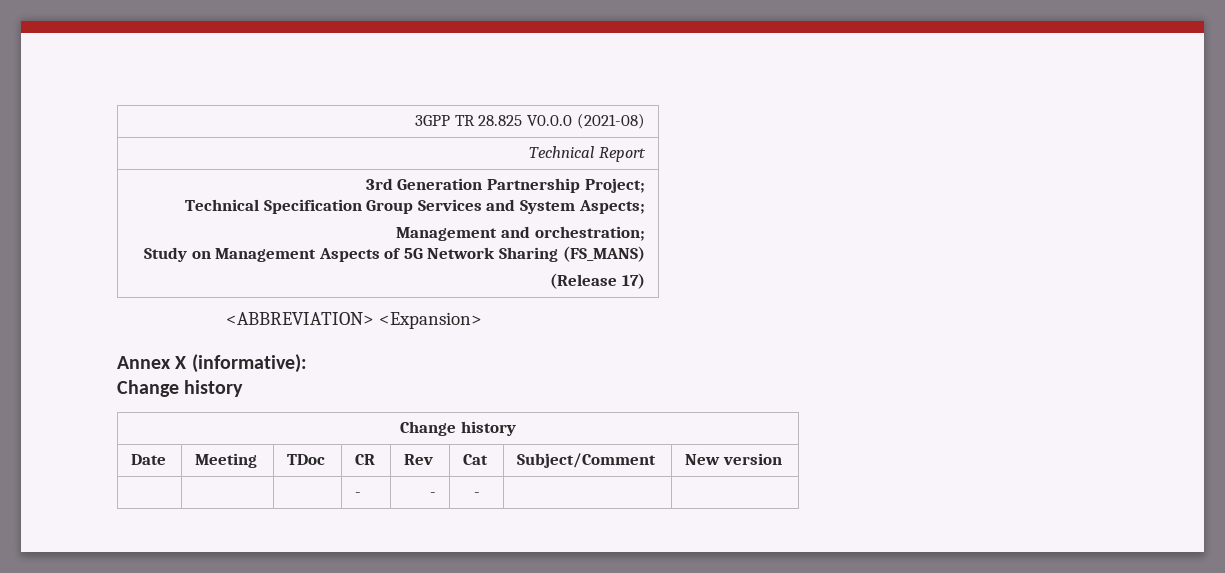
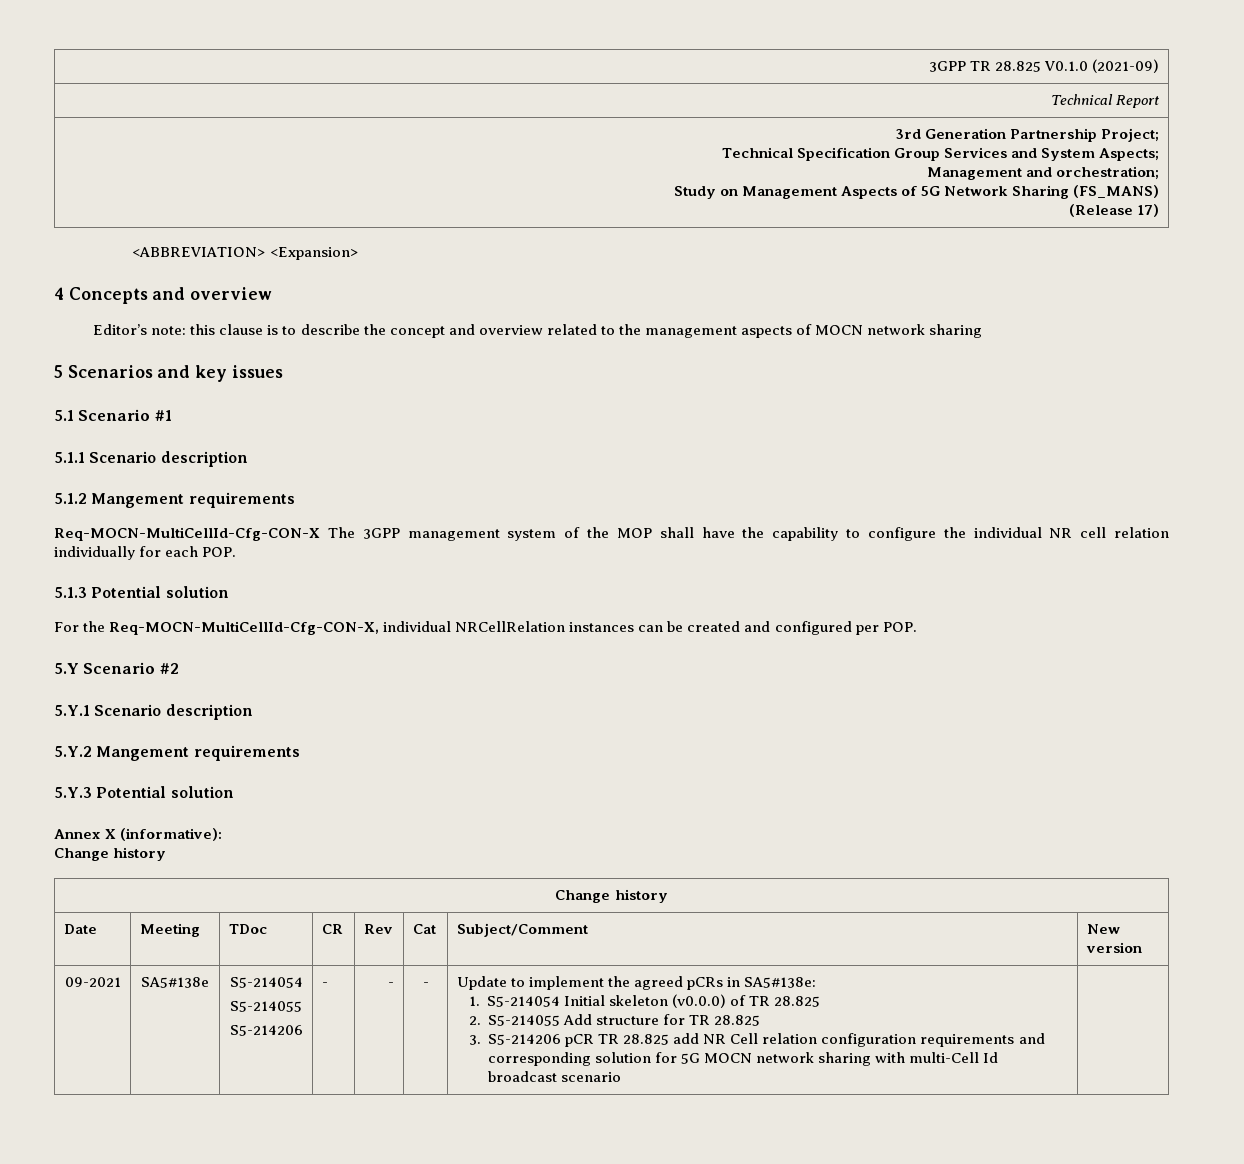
- 3GPP TR 28.825 V0.0.0 (2021-08)
+ 3GPP TR 28.825 V0.1.0 (2021-09)
+ 4 Concepts and overview
+ Editor’s note: this clause is to describe the concept and overview related to the management aspects of MOCN network sharing
+ 5 Scenarios and key issues
+ 5.1 Scenario #1
+ 5.1.1 Scenario description
+ 5.1.2 Mangement requirements
+ Req-MOCN-MultiCellId-Cfg-CON-X The 3GPP management system of the MOP shall have the capability to configure the individual NR cell relation individually for each POP.
+ 5.1.3 Potential solution
+ For the Req-MOCN-MultiCellId-Cfg-CON-X, individual NRCellRelation instances can be created and configured per POP.
+ 5.Y Scenario #2
+ 5.Y.1 Scenario description
+ 5.Y.2 Mangement requirements
+ 5.Y.3 Potential solution
- - | - | -
+ 09-2021 | SA5#138e | S5-214054
+ S5-214055
+ S5-214206 | - | - | - | Update to implement the agreed pCRs in SA5#138e:
+ 1. S5-214054 Initial skeleton (v0.0.0) of TR 28.825
+ 2. S5-214055 Add structure for TR 28.825
+ 3. S5-214206 pCR TR 28.825 add NR Cell relation configuration requirements and corresponding solution for 5G MOCN network sharing with multi-Cell Id broadcast scenario

